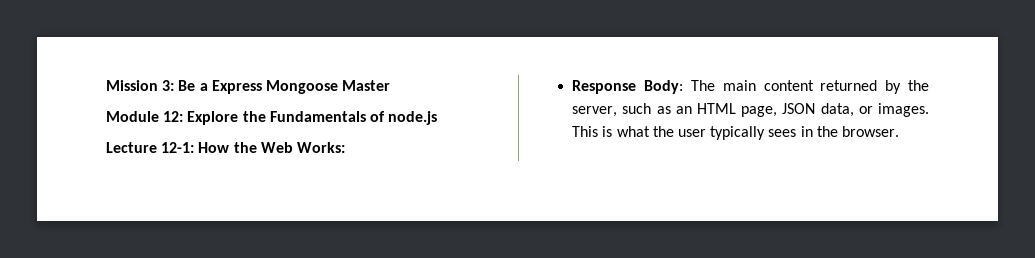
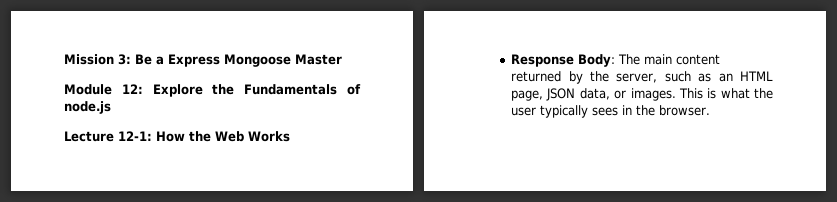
- Lecture 12-1: How the Web Works:
+ Lecture 12-1: How the Web Works

